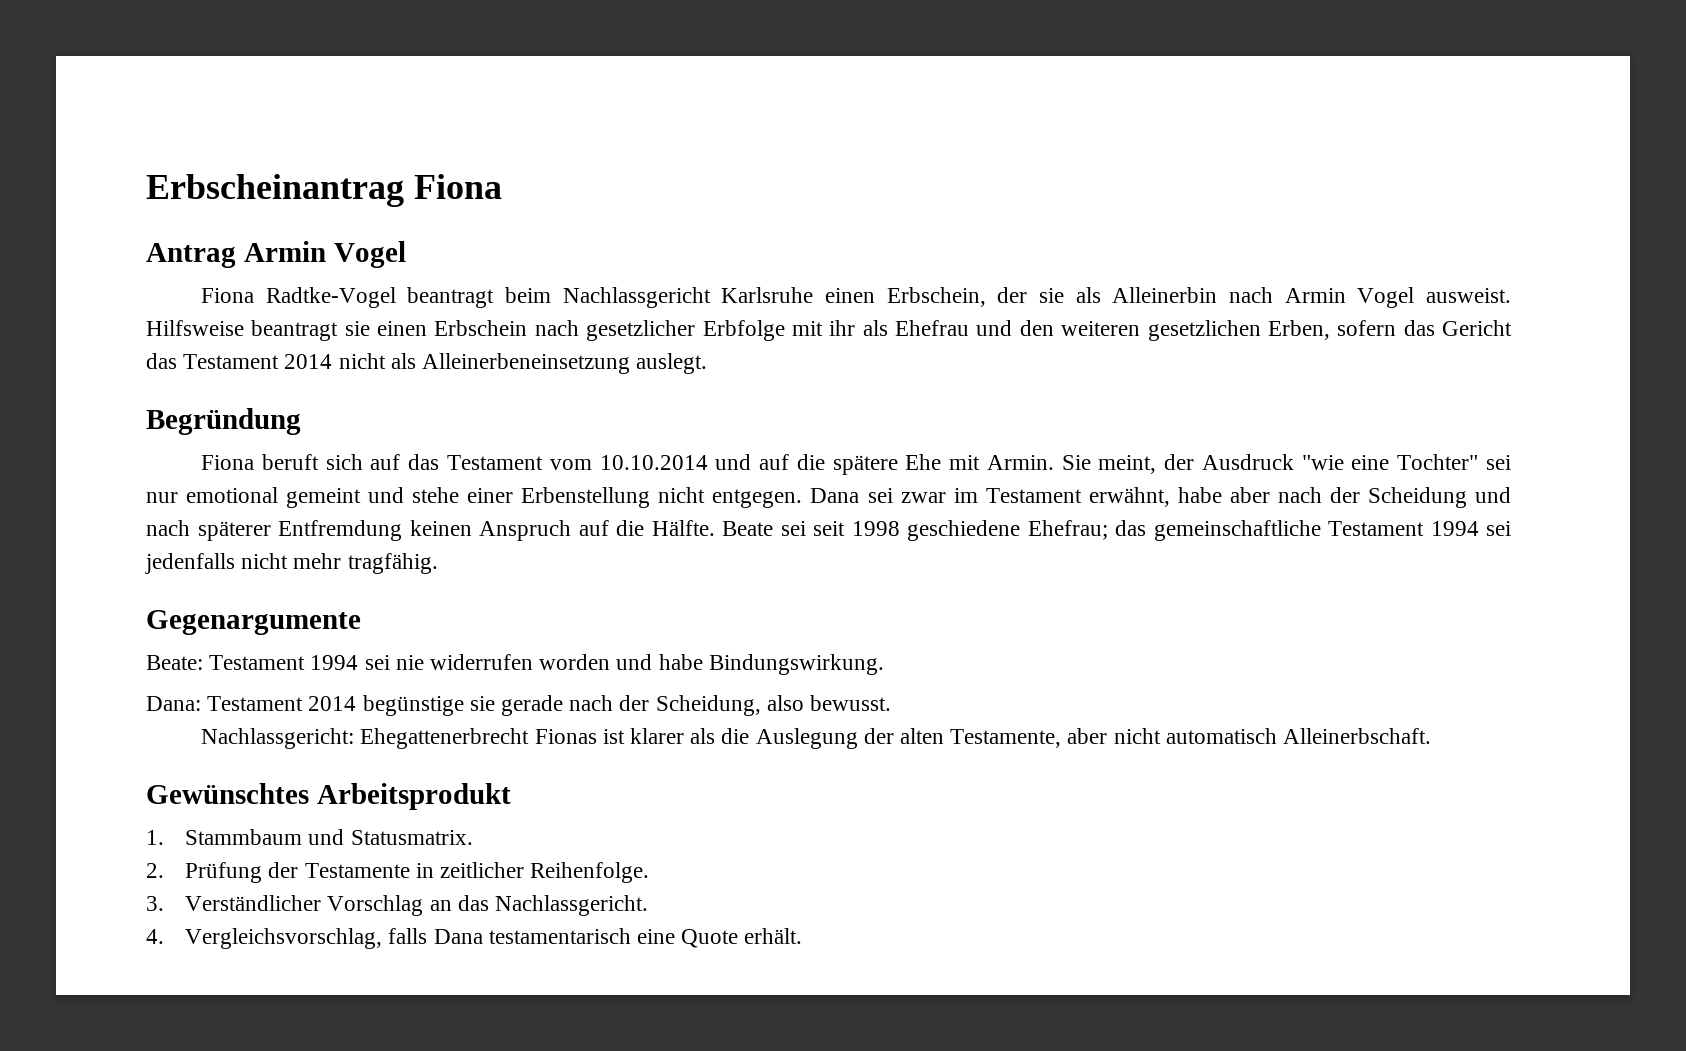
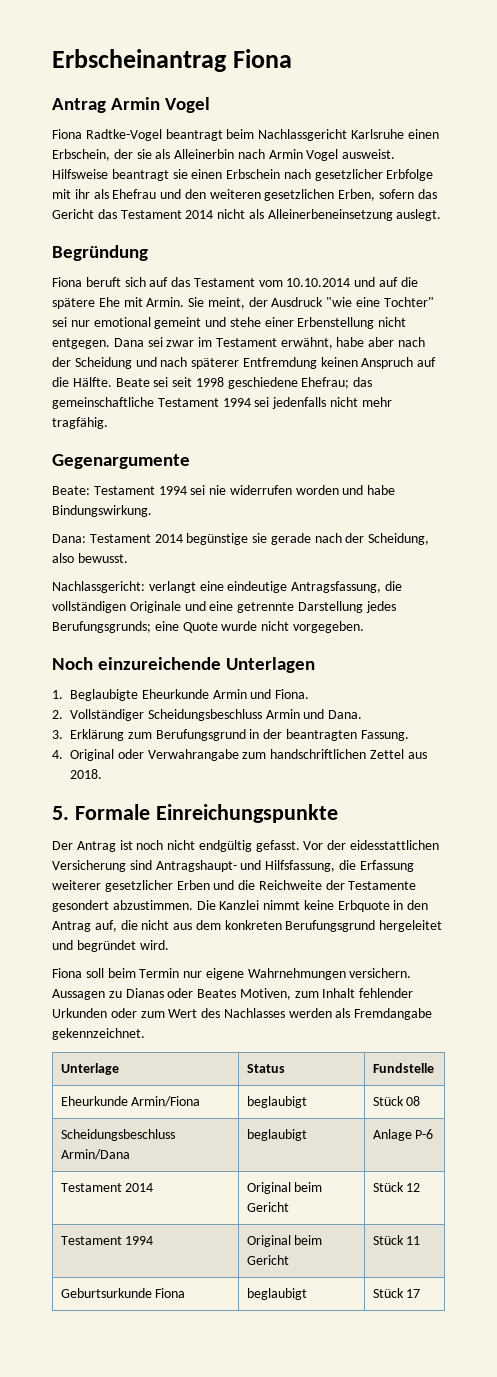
- Nachlassgericht: Ehegattenerbrecht Fionas ist klarer als die Auslegung der alten Testamente, aber nicht automatisch Alleinerbschaft.
- Gewünschtes Arbeitsprodukt
- 1. Stammbaum und Statusmatrix.
- 2. Prüfung der Testamente in zeitlicher Reihenfolge.
- 3. Verständlicher Vorschlag an das Nachlassgericht.
- 4. Vergleichsvorschlag, falls Dana testamentarisch eine Quote erhält.
+ Nachlassgericht: verlangt eine eindeutige Antragsfassung, die vollständigen Originale und eine getrennte Darstellung jedes Berufungsgrunds; eine Quote wurde nicht vorgegeben.
+ Noch einzureichende Unterlagen
+ 1. Beglaubigte Eheurkunde Armin und Fiona.
+ 2. Vollständiger Scheidungsbeschluss Armin und Dana.
+ 3. Erklärung zum Berufungsgrund in der beantragten Fassung.
+ 4. Original oder Verwahrangabe zum handschriftlichen Zettel aus 2018.
+ 5. Formale Einreichungspunkte
+ Der Antrag ist noch nicht endgültig gefasst. Vor der eidesstattlichen Versicherung sind Antragshaupt- und Hilfsfassung, die Erfassung weiterer gesetzlicher Erben und die Reichweite der Testamente gesondert abzustimmen. Die Kanzlei nimmt keine Erbquote in den Antrag auf, die nicht aus dem konkreten Berufungsgrund hergeleitet und begründet wird.
+ Fiona soll beim Termin nur eigene Wahrnehmungen versichern. Aussagen zu Dianas oder Beates Motiven, zum Inhalt fehlender Urkunden oder zum Wert des Nachlasses werden als Fremdangabe gekennzeichnet.
+ Unterlage | Status | Fundstelle
+ Eheurkunde Armin/Fiona | beglaubigt | Stück 08
+ Scheidungsbeschluss Armin/Dana | beglaubigt | Anlage P-6
+ Testament 2014 | Original beim Gericht | Stück 12
+ Testament 1994 | Original beim Gericht | Stück 11
+ Geburtsurkunde Fiona | beglaubigt | Stück 17

